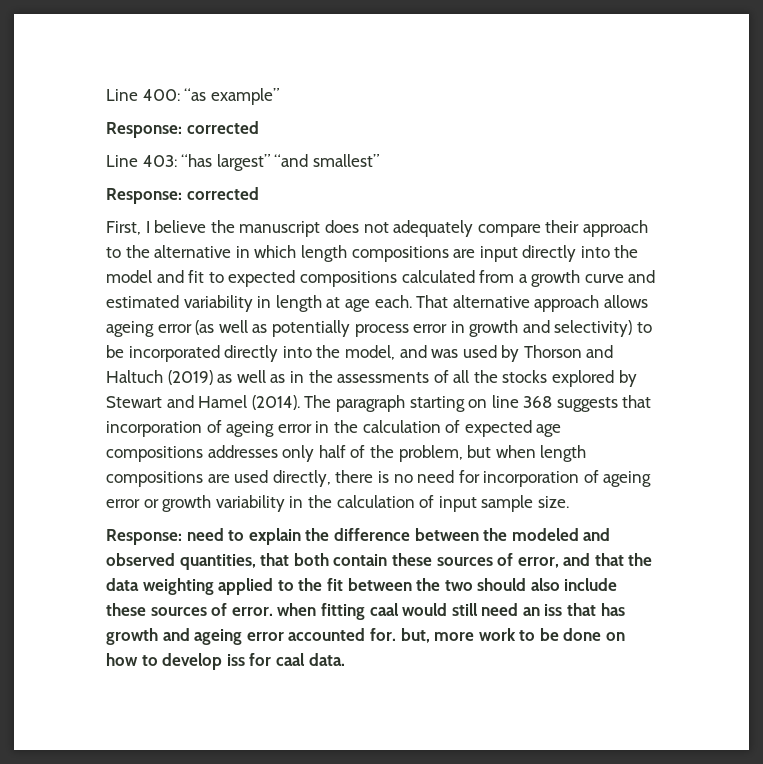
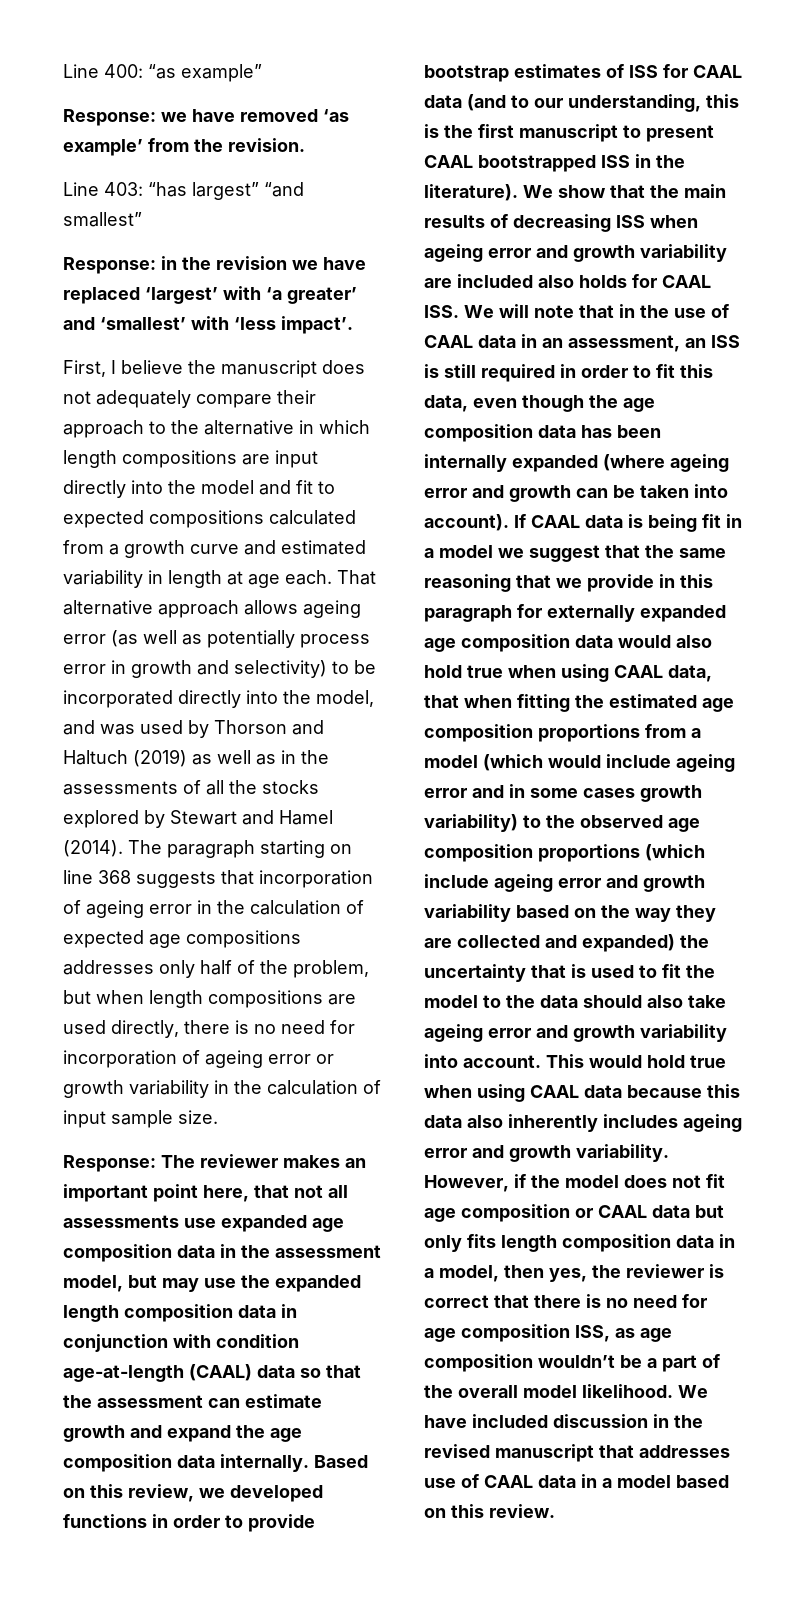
  Line 400: “as example”
- Response: corrected
+ Response: we have removed ‘as example’ from the revision.
  Line 403: “has largest” “and smallest”
- Response: corrected
+ Response: in the revision we have replaced ‘largest’ with ‘a greater’ and ‘smallest’ with ‘less impact’.
- Response: need to explain the difference between the modeled and observed quantities, that both contain these sources of error, and that the data weighting applied to the fit between the two should also include these sources of error. when fitting caal would still need an iss that has growth and ageing error accounted for. but, more work to be done on how to develop iss for caal data.
+ Response: The reviewer makes an important point here, that not all assessments use expanded age composition data in the assessment model, but may use the expanded length composition data in conjunction with condition age-at-length (CAAL) data so that the assessment can estimate growth and expand the age composition data internally. Based on this review, we developed functions in order to provide bootstrap estimates of ISS for CAAL data (and to our understanding, this is the first manuscript to present CAAL bootstrapped ISS in the literature). We show that the main results of decreasing ISS when ageing error and growth variability are included also holds for CAAL ISS. We will note that in the use of CAAL data in an assessment, an ISS is still required in order to fit this data, even though the age composition data has been internally expanded (where ageing error and growth can be taken into account). If CAAL data is being fit in a model we suggest that the same reasoning that we provide in this paragraph for externally expanded age composition data would also hold true when using CAAL data, that when fitting the estimated age composition proportions from a model (which would include ageing error and in some cases growth variability) to the observed age composition proportions (which include ageing error and growth variability based on the way they are collected and expanded) the uncertainty that is used to fit the model to the data should also take ageing error and growth variability into account. This would hold true when using CAAL data because this data also inherently includes ageing error and growth variability. However, if the model does not fit age composition or CAAL data but only fits length composition data in a model, then yes, the reviewer is correct that there is no need for age composition ISS, as age composition wouldn’t be a part of the overall model likelihood. We have included discussion in the revised manuscript that addresses use of CAAL data in a model based on this review.

